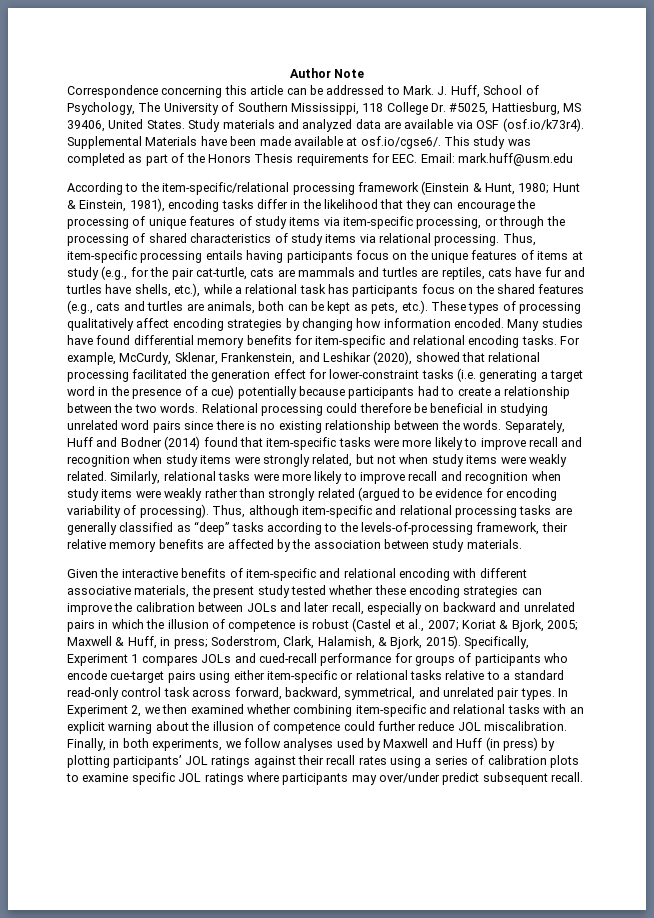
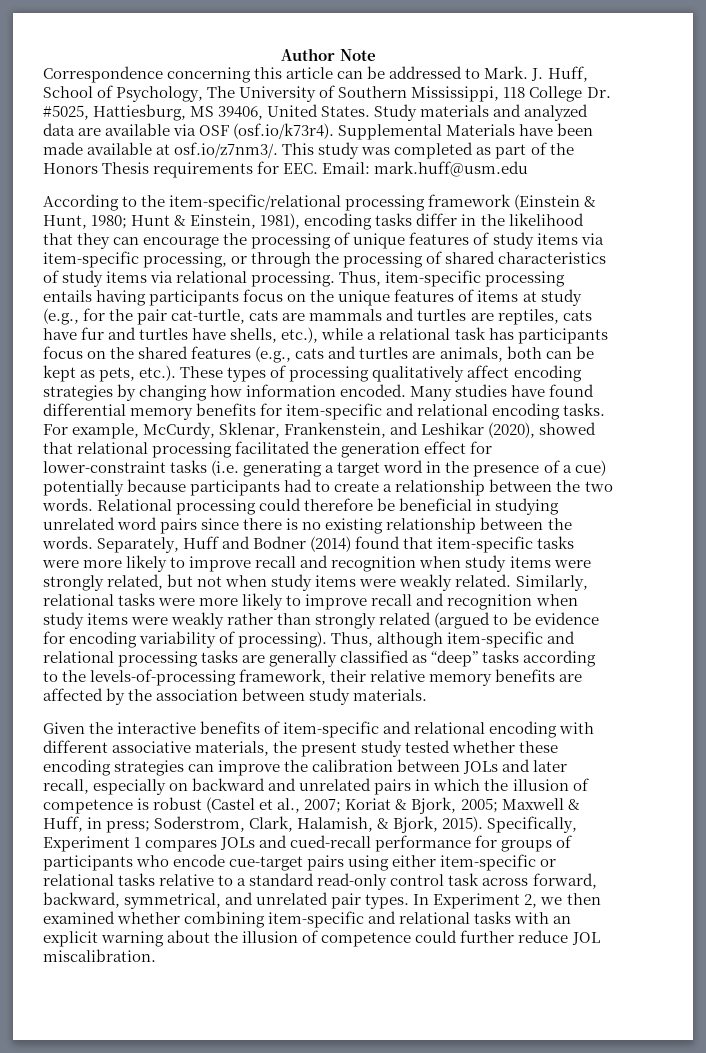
- Study materials and analyzed data are available via OSF (osf.io/k73r4). Supplemental Materials have been made available at osf.io/cgse6/. This study was completed as part of the Honors Thesis requirements for EEC. Email: mark.huff@usm.edu
+ Study materials and analyzed data are available via OSF (osf.io/k73r4). Supplemental Materials have been made available at osf.io/z7nm3/. This study was completed as part of the Honors Thesis requirements for EEC. Email: mark.huff@usm.edu
- Finally, in both experiments, we follow analyses used by Maxwell and Huff (in press) by plotting participants’ JOL ratings against their recall rates using a series of calibration plots to examine specific JOL ratings where participants may over/under predict subsequent recall.

